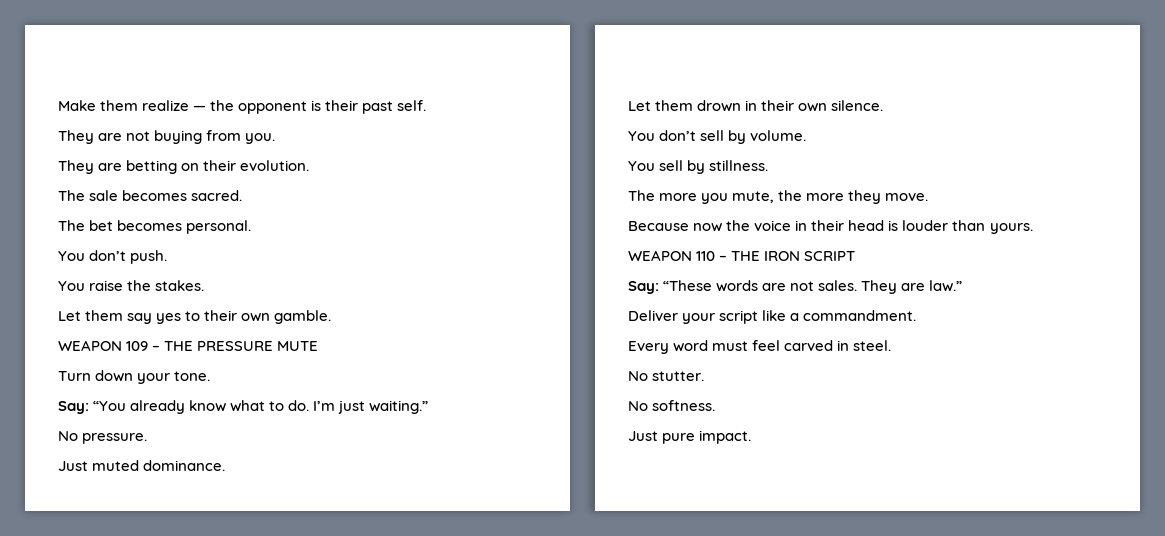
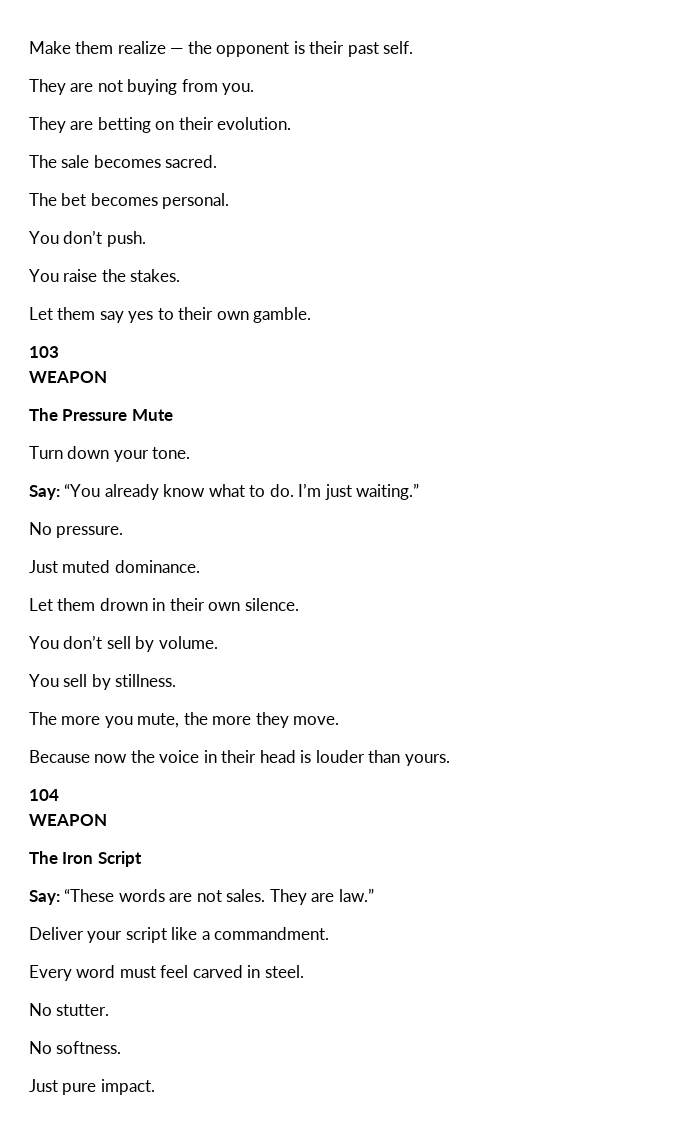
- WEAPON 109 – THE PRESSURE MUTE
+ 103
+ WEAPON
+ The Pressure Mute
- WEAPON 110 – THE IRON SCRIPT
+ 104
+ WEAPON
+ The Iron Script

